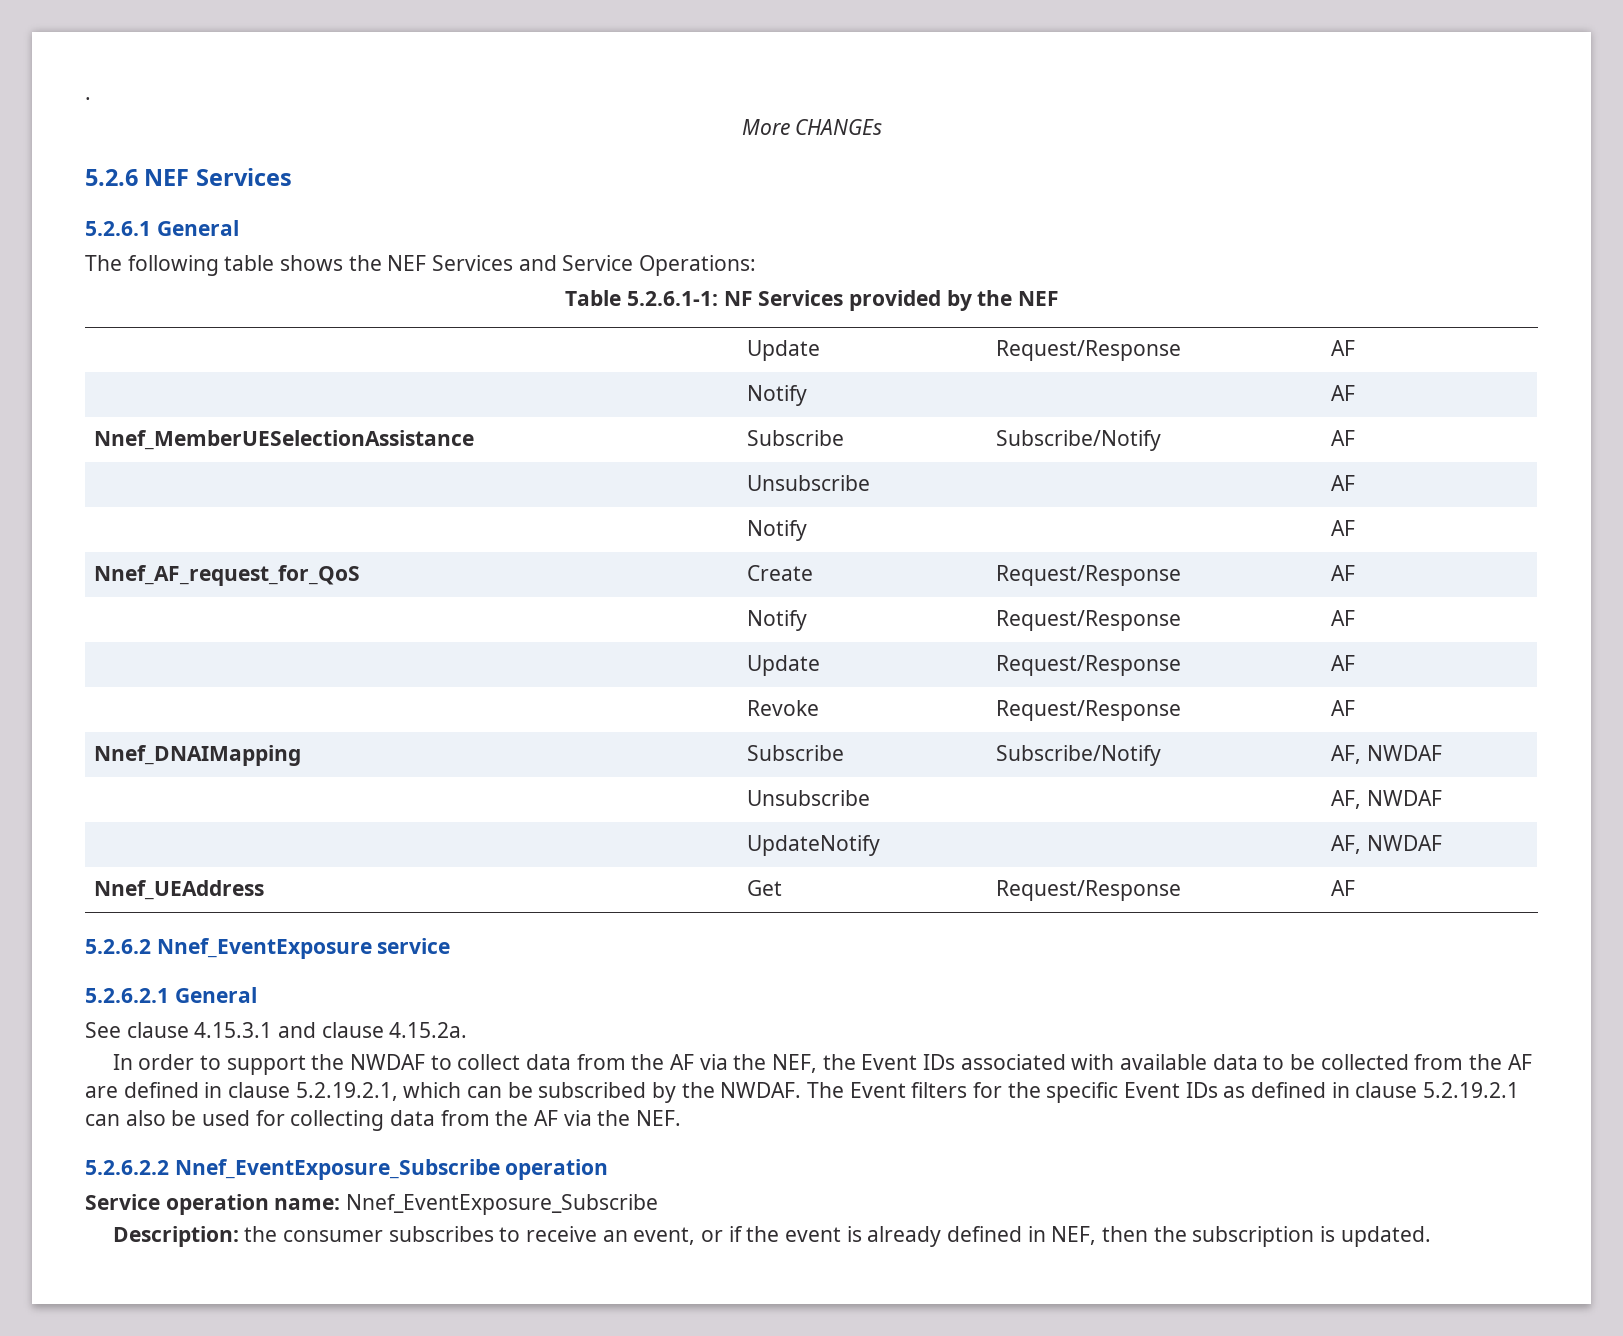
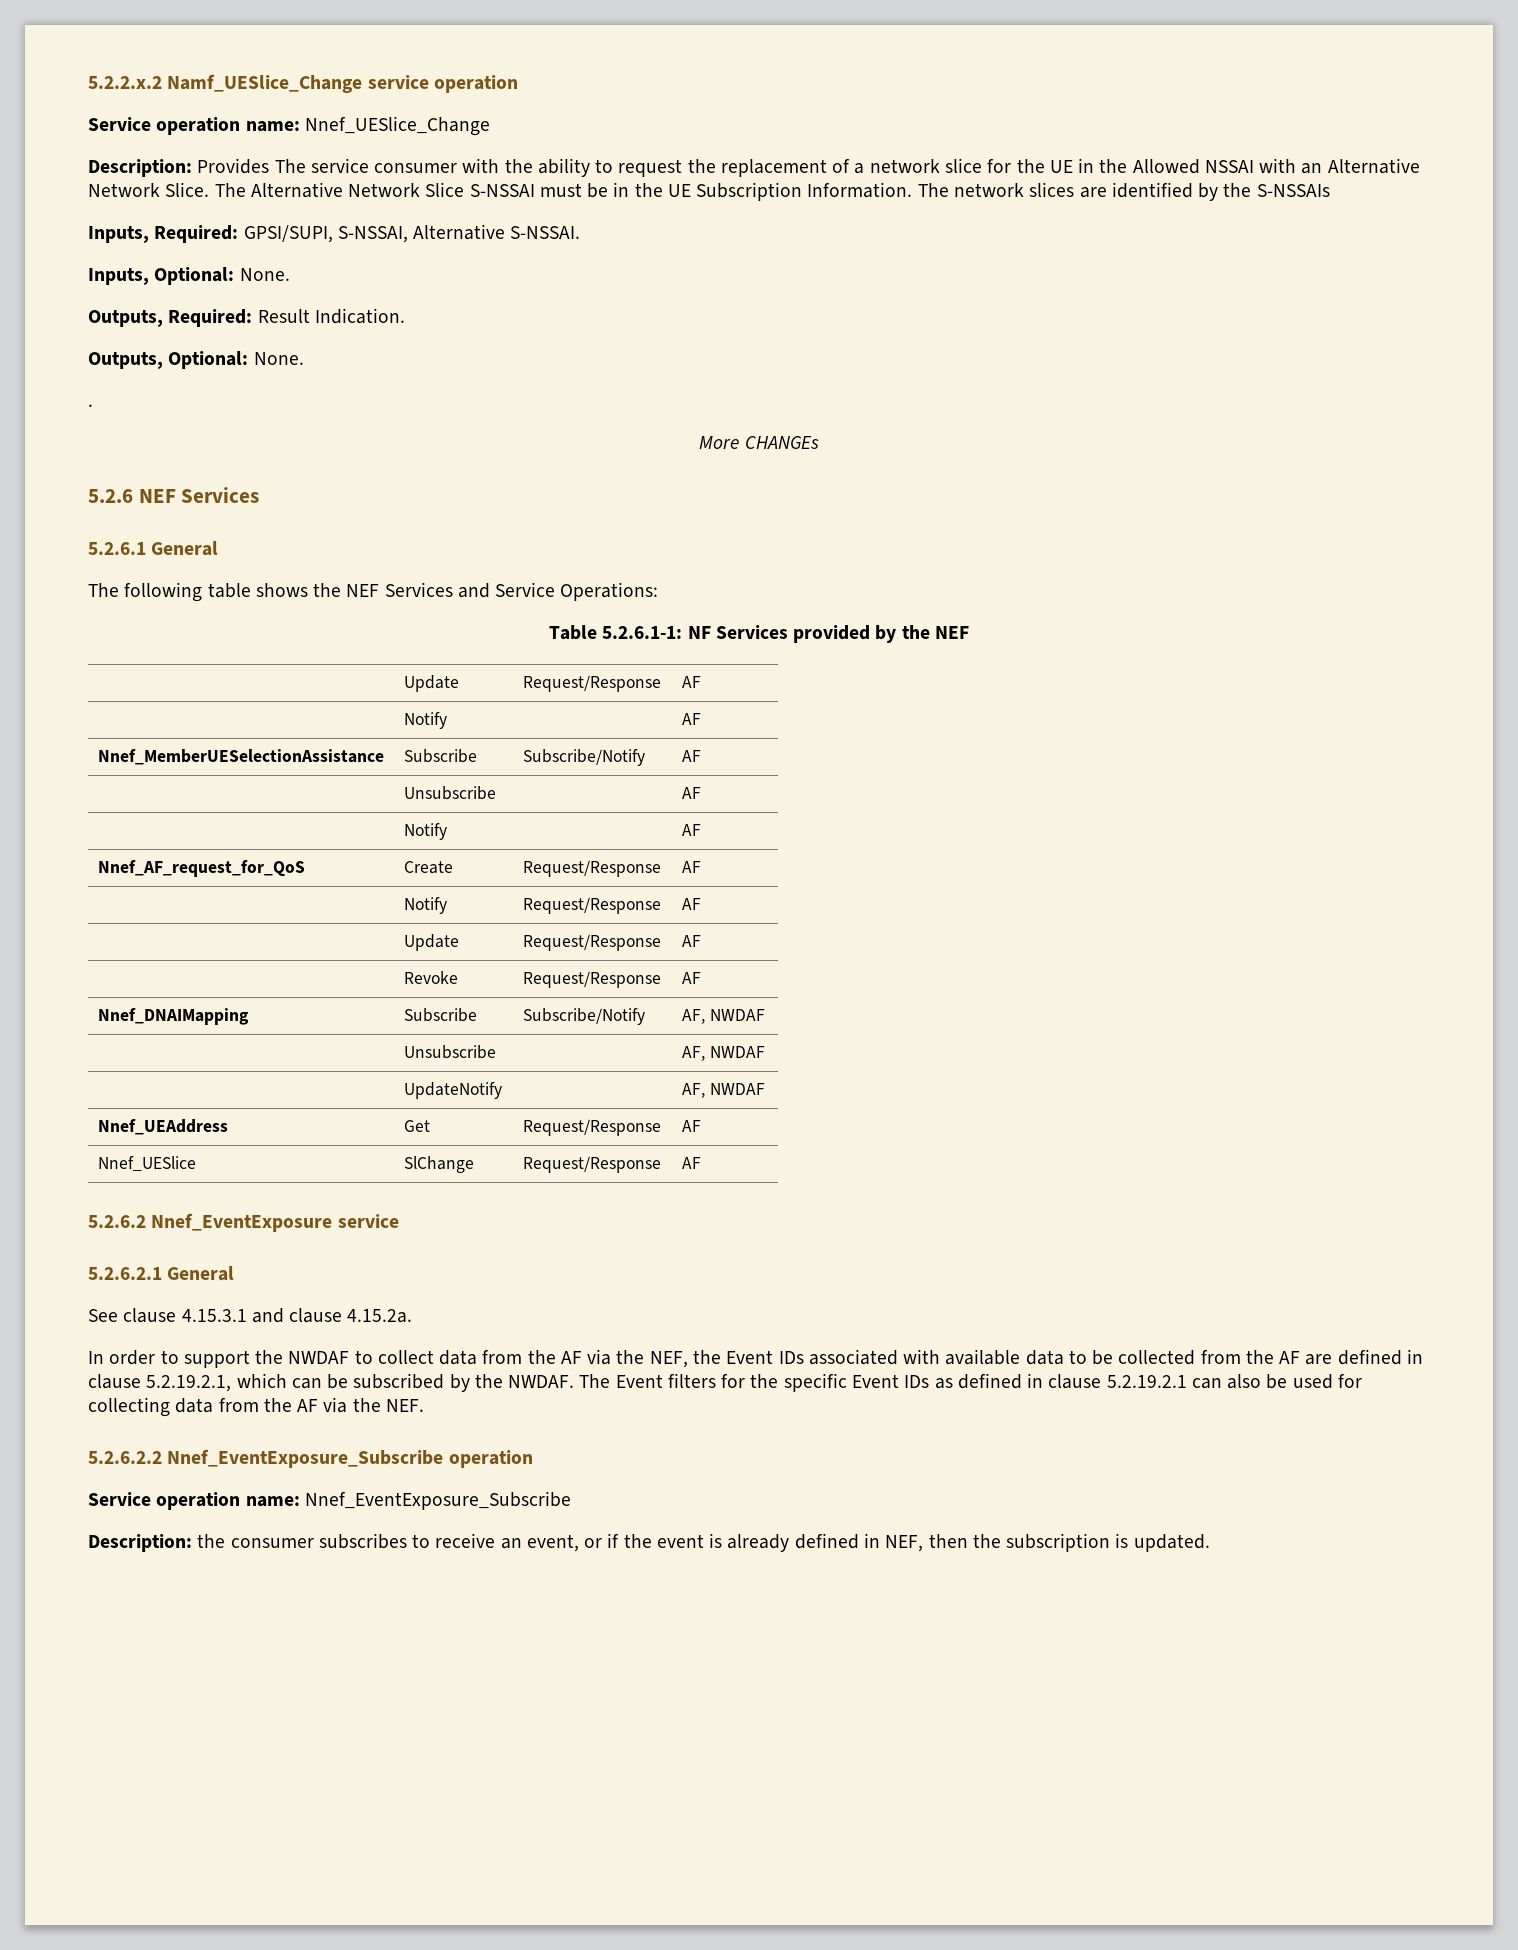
+ 5.2.2.x.2 Namf_UESlice_Change service operation
+ Service operation name: Nnef_UESlice_Change
+ Description: Provides The service consumer with the ability to request the replacement of a network slice for the UE in the Allowed NSSAI with an Alternative Network Slice. The Alternative Network Slice S-NSSAI must be in the UE Subscription Information. The network slices are identified by the S-NSSAIs
+ Inputs, Required: GPSI/SUPI, S-NSSAI, Alternative S-NSSAI.
+ Inputs, Optional: None.
+ Outputs, Required: Result Indication.
+ Outputs, Optional: None.
+ Nnef_UESlice | SlChange | Request/Response | AF

